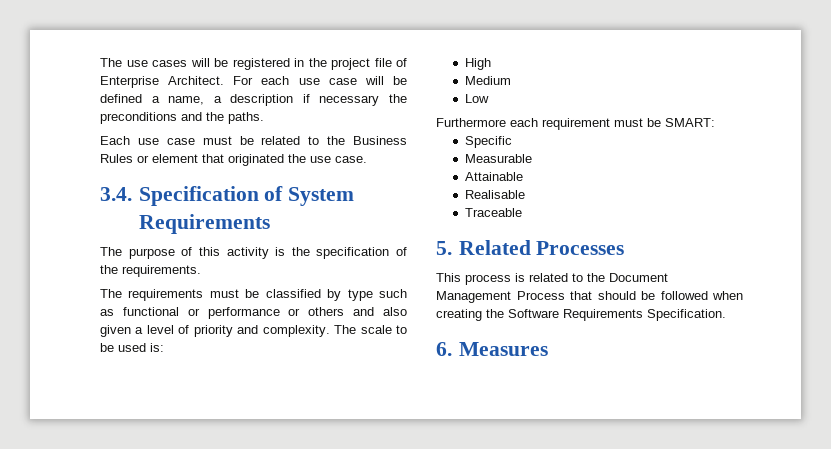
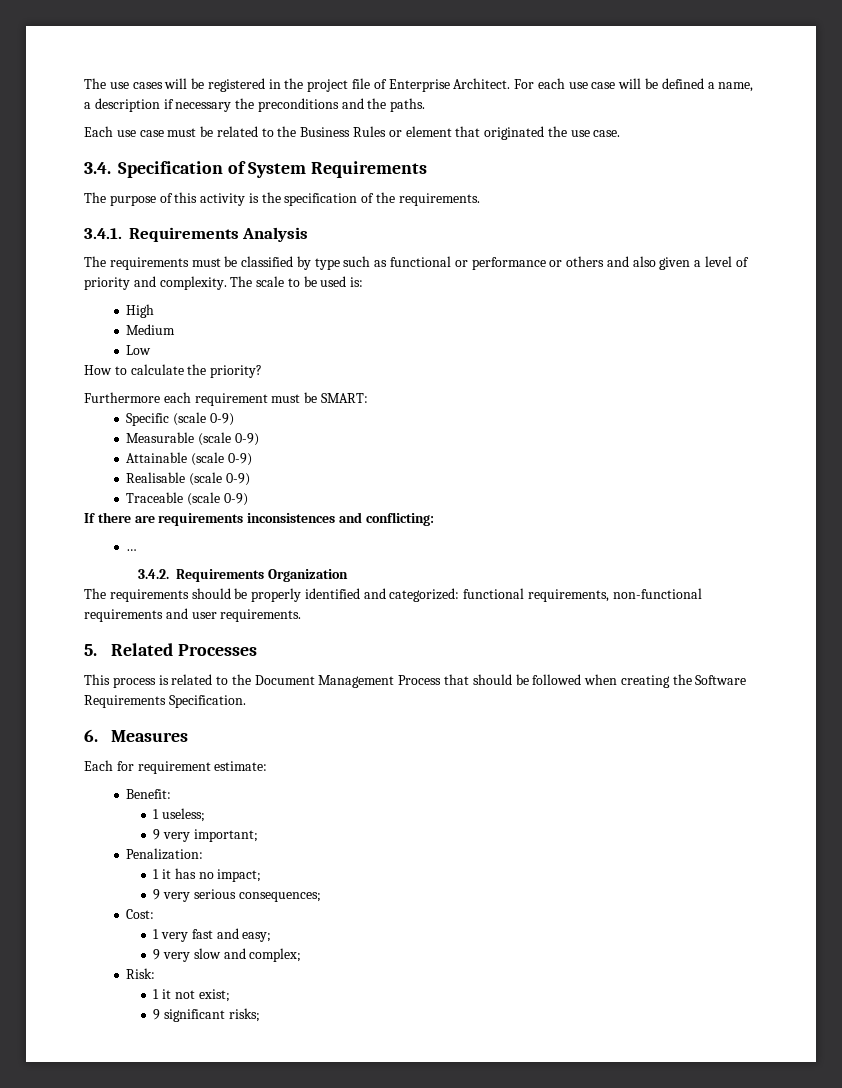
+ 3.4.1. Requirements Analysis
+ How to calculate the priority?
- Specific
+ Specific (scale 0-9)
- Measurable
+ Measurable (scale 0-9)
- Attainable
+ Attainable (scale 0-9)
- Realisable
+ Realisable (scale 0-9)
- Traceable
+ Traceable (scale 0-9)
+ If there are requirements inconsistences and conflicting:
+ …
+ 3.4.2. Requirements Organization
+ The requirements should be properly identified and categorized: functional requirements, non-functional requirements and user requirements.
+ Each for requirement estimate:
+ Benefit:
+ 1 useless;
+ 9 very important;
+ Penalization:
+ 1 it has no impact;
+ 9 very serious consequences;
+ Cost:
+ 1 very fast and easy;
+ 9 very slow and complex;
+ Risk:
+ 1 it not exist;
+ 9 significant risks;

